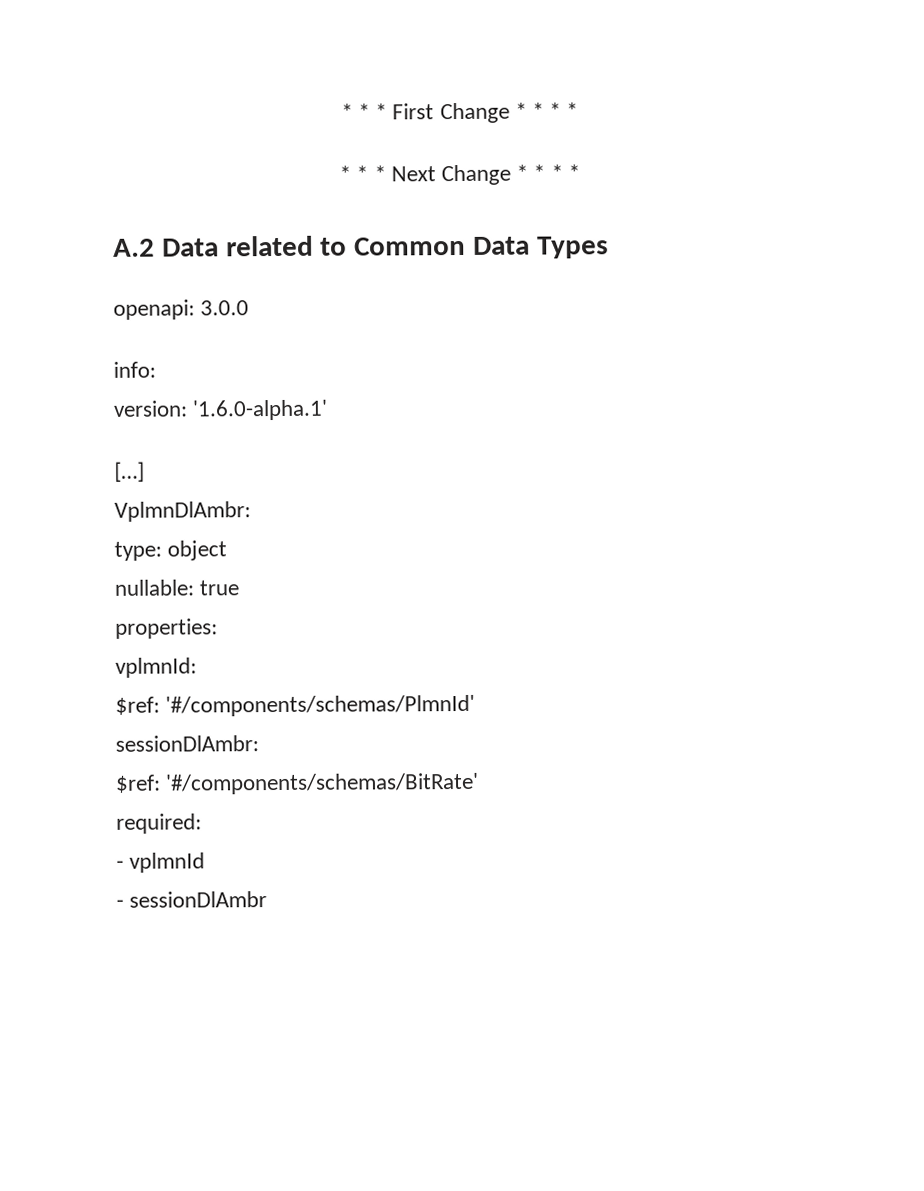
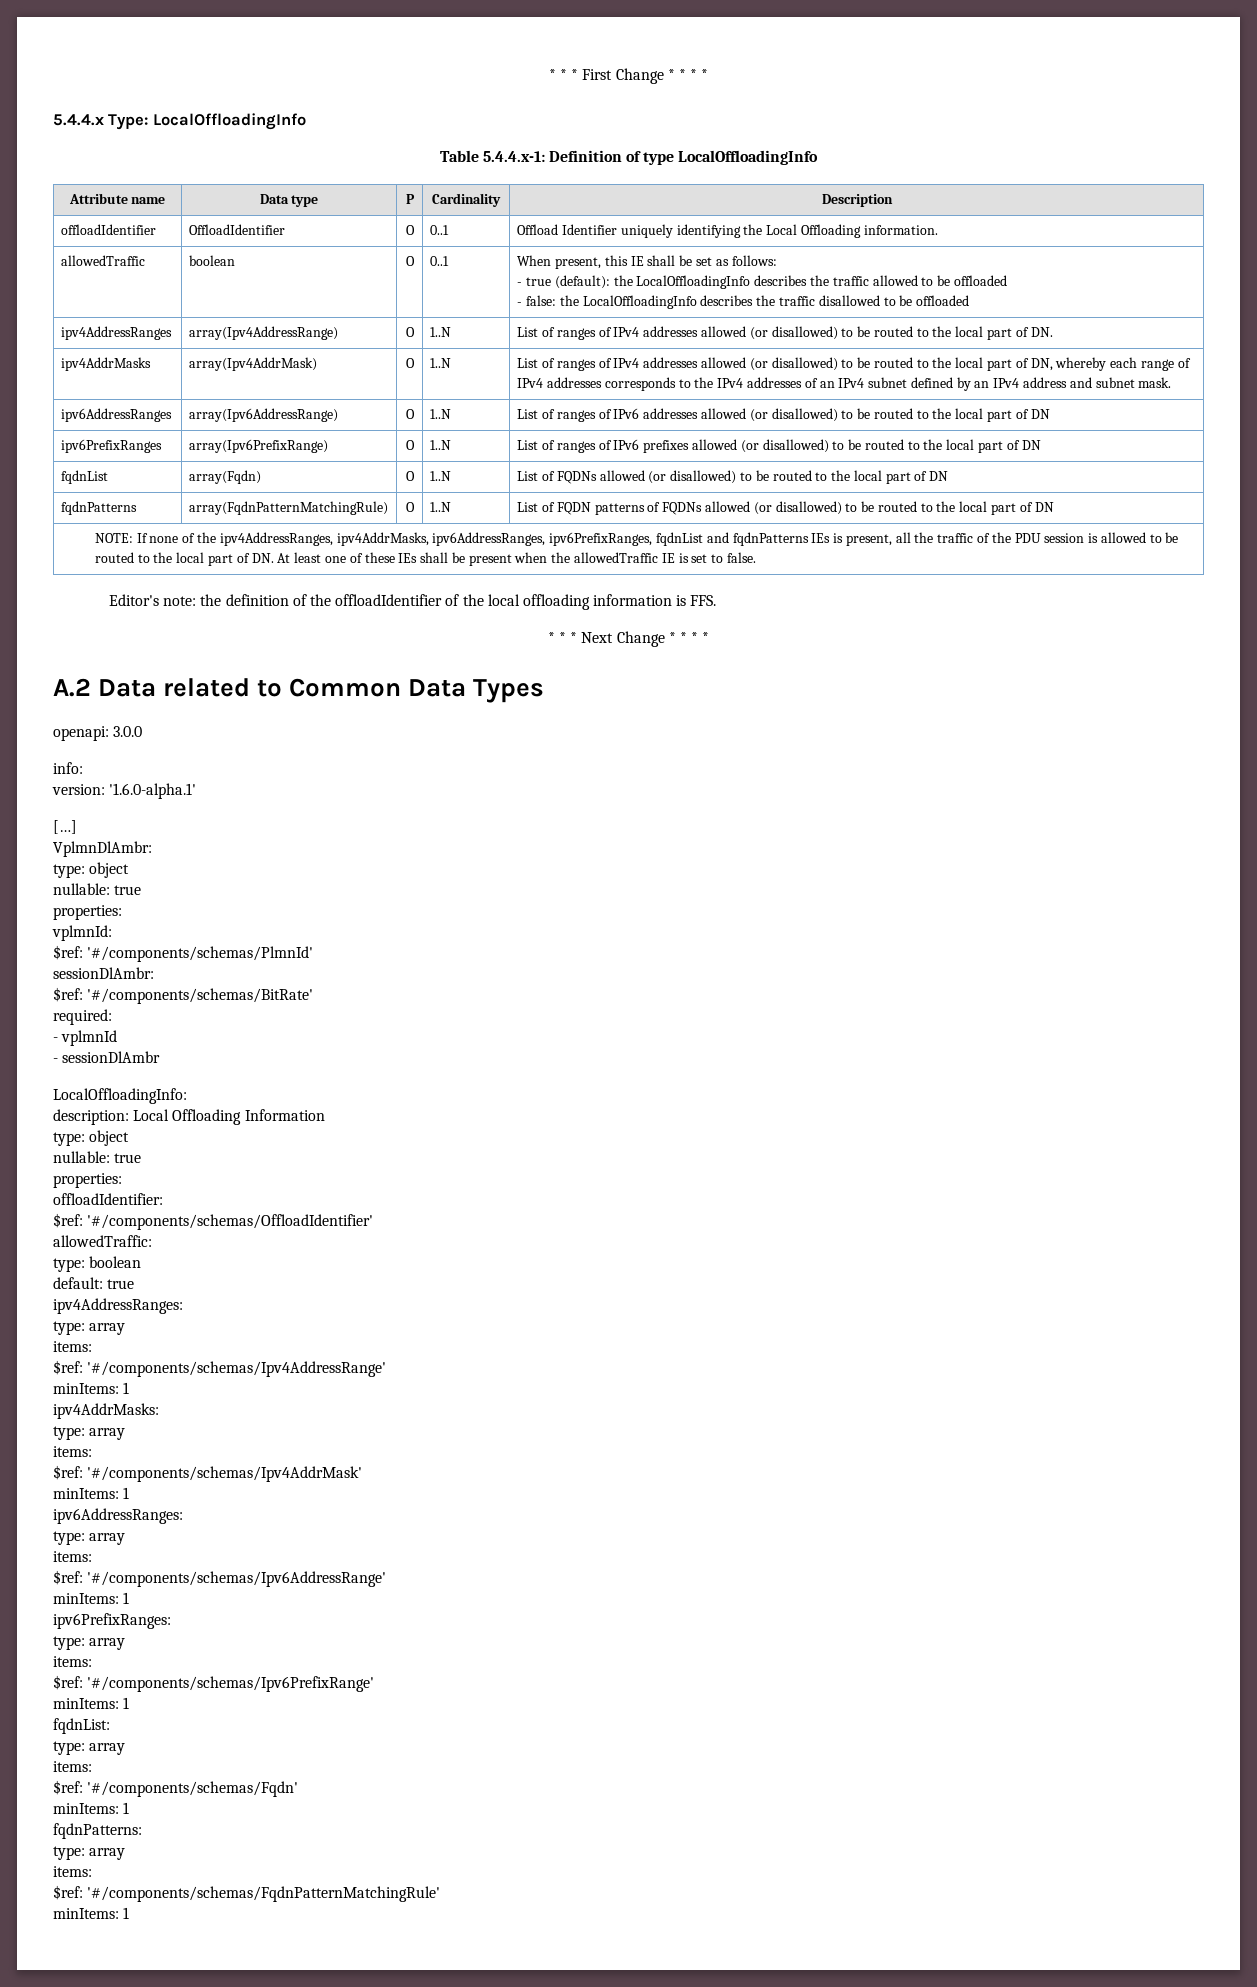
+ 5.4.4.x Type: LocalOffloadingInfo
+ Table 5.4.4.x-1: Definition of type LocalOffloadingInfo
+ Attribute name | Data type | P | Cardinality | Description
+ offloadIdentifier | OffloadIdentifier | O | 0..1 | Offload Identifier uniquely identifying the Local Offloading information.
+ allowedTraffic | boolean | O | 0..1 | When present, this IE shall be set as follows:
+ - true (default): the LocalOffloadingInfo describes the traffic allowed to be offloaded
+ - false: the LocalOffloadingInfo describes the traffic disallowed to be offloaded
+ ipv4AddressRanges | array(Ipv4AddressRange) | O | 1..N | List of ranges of IPv4 addresses allowed (or disallowed) to be routed to the local part of DN.
+ ipv4AddrMasks | array(Ipv4AddrMask) | O | 1..N | List of ranges of IPv4 addresses allowed (or disallowed) to be routed to the local part of DN, whereby each range of IPv4 addresses corresponds to the IPv4 addresses of an IPv4 subnet defined by an IPv4 address and subnet mask.
+ ipv6AddressRanges | array(Ipv6AddressRange) | O | 1..N | List of ranges of IPv6 addresses allowed (or disallowed) to be routed to the local part of DN
+ ipv6PrefixRanges | array(Ipv6PrefixRange) | O | 1..N | List of ranges of IPv6 prefixes allowed (or disallowed) to be routed to the local part of DN
+ fqdnList | array(Fqdn) | O | 1..N | List of FQDNs allowed (or disallowed) to be routed to the local part of DN
+ fqdnPatterns | array(FqdnPatternMatchingRule) | O | 1..N | List of FQDN patterns of FQDNs allowed (or disallowed) to be routed to the local part of DN
+ NOTE: If none of the ipv4AddressRanges, ipv4AddrMasks, ipv6AddressRanges, ipv6PrefixRanges, fqdnList and fqdnPatterns IEs is present, all the traffic of the PDU session is allowed to be routed to the local part of DN. At least one of these IEs shall be present when the allowedTraffic IE is set to false.
+ Editor's note: the definition of the offloadIdentifier of the local offloading information is FFS.
+ LocalOffloadingInfo:
+ description: Local Offloading Information
+ type: object
+ nullable: true
+ properties:
+ offloadIdentifier:
+ $ref: '#/components/schemas/OffloadIdentifier'
+ allowedTraffic:
+ type: boolean
+ default: true
+ ipv4AddressRanges:
+ type: array
+ items:
+ $ref: '#/components/schemas/Ipv4AddressRange'
+ minItems: 1
+ ipv4AddrMasks:
+ type: array
+ items:
+ $ref: '#/components/schemas/Ipv4AddrMask'
+ minItems: 1
+ ipv6AddressRanges:
+ type: array
+ items:
+ $ref: '#/components/schemas/Ipv6AddressRange'
+ minItems: 1
+ ipv6PrefixRanges:
+ type: array
+ items:
+ $ref: '#/components/schemas/Ipv6PrefixRange'
+ minItems: 1
+ fqdnList:
+ type: array
+ items:
+ $ref: '#/components/schemas/Fqdn'
+ minItems: 1
+ fqdnPatterns:
+ type: array
+ items:
+ $ref: '#/components/schemas/FqdnPatternMatchingRule'
+ minItems: 1

